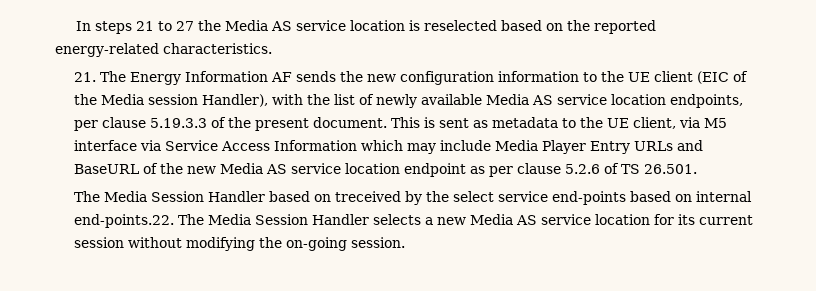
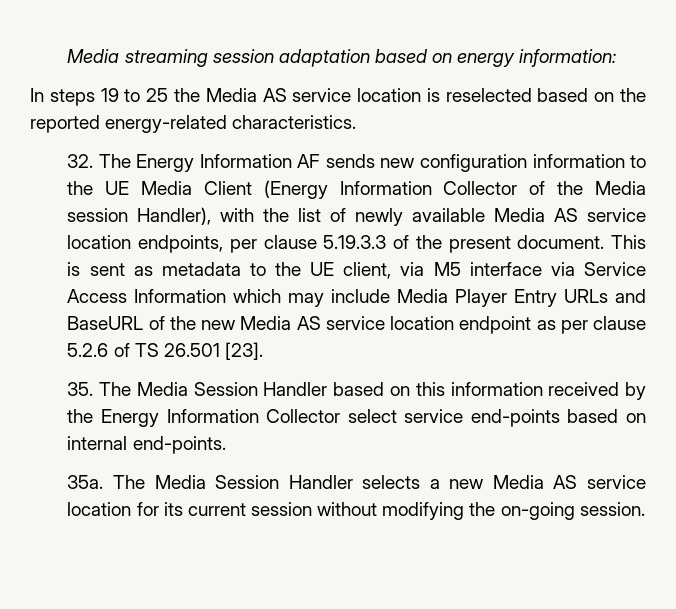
- In steps 21 to 27 the Media AS service location is reselected based on the reported energy-related characteristics.
+ Media streaming session adaptation based on energy information:
+ In steps 19 to 25 the Media AS service location is reselected based on the reported energy-related characteristics.
- 21. The Energy Information AF sends the new configuration information to the UE client (EIC of the Media session Handler), with the list of newly available Media AS service location endpoints, per clause 5.19.3.3 of the present document.
+ 32. The Energy Information AF sends new configuration information to the UE Media Client (Energy Information Collector of the Media session Handler), with the list of newly available Media AS service location endpoints, per clause 5.19.3.3 of the present document.
- This is sent as metadata to the UE client, via M5 interface via Service Access Information which may include Media Player Entry URLs and BaseURL of the new Media AS service location endpoint as per clause 5.2.6 of TS 26.501.
- The Media Session Handler based on treceived by the select service end-points based on internal end-points.22. The Media Session Handler selects a new Media AS service location for its current session without modifying the on-going session.
+ This is sent as metadata to the UE client, via M5 interface via Service Access Information which may include Media Player Entry URLs and BaseURL of the new Media AS service location endpoint as per clause 5.2.6 of TS 26.501 [23].
+ 35. The Media Session Handler based on this information received by the Energy Information Collector select service end-points based on internal end-points.
+ 35a. The Media Session Handler selects a new Media AS service location for its current session without modifying the on-going session.

